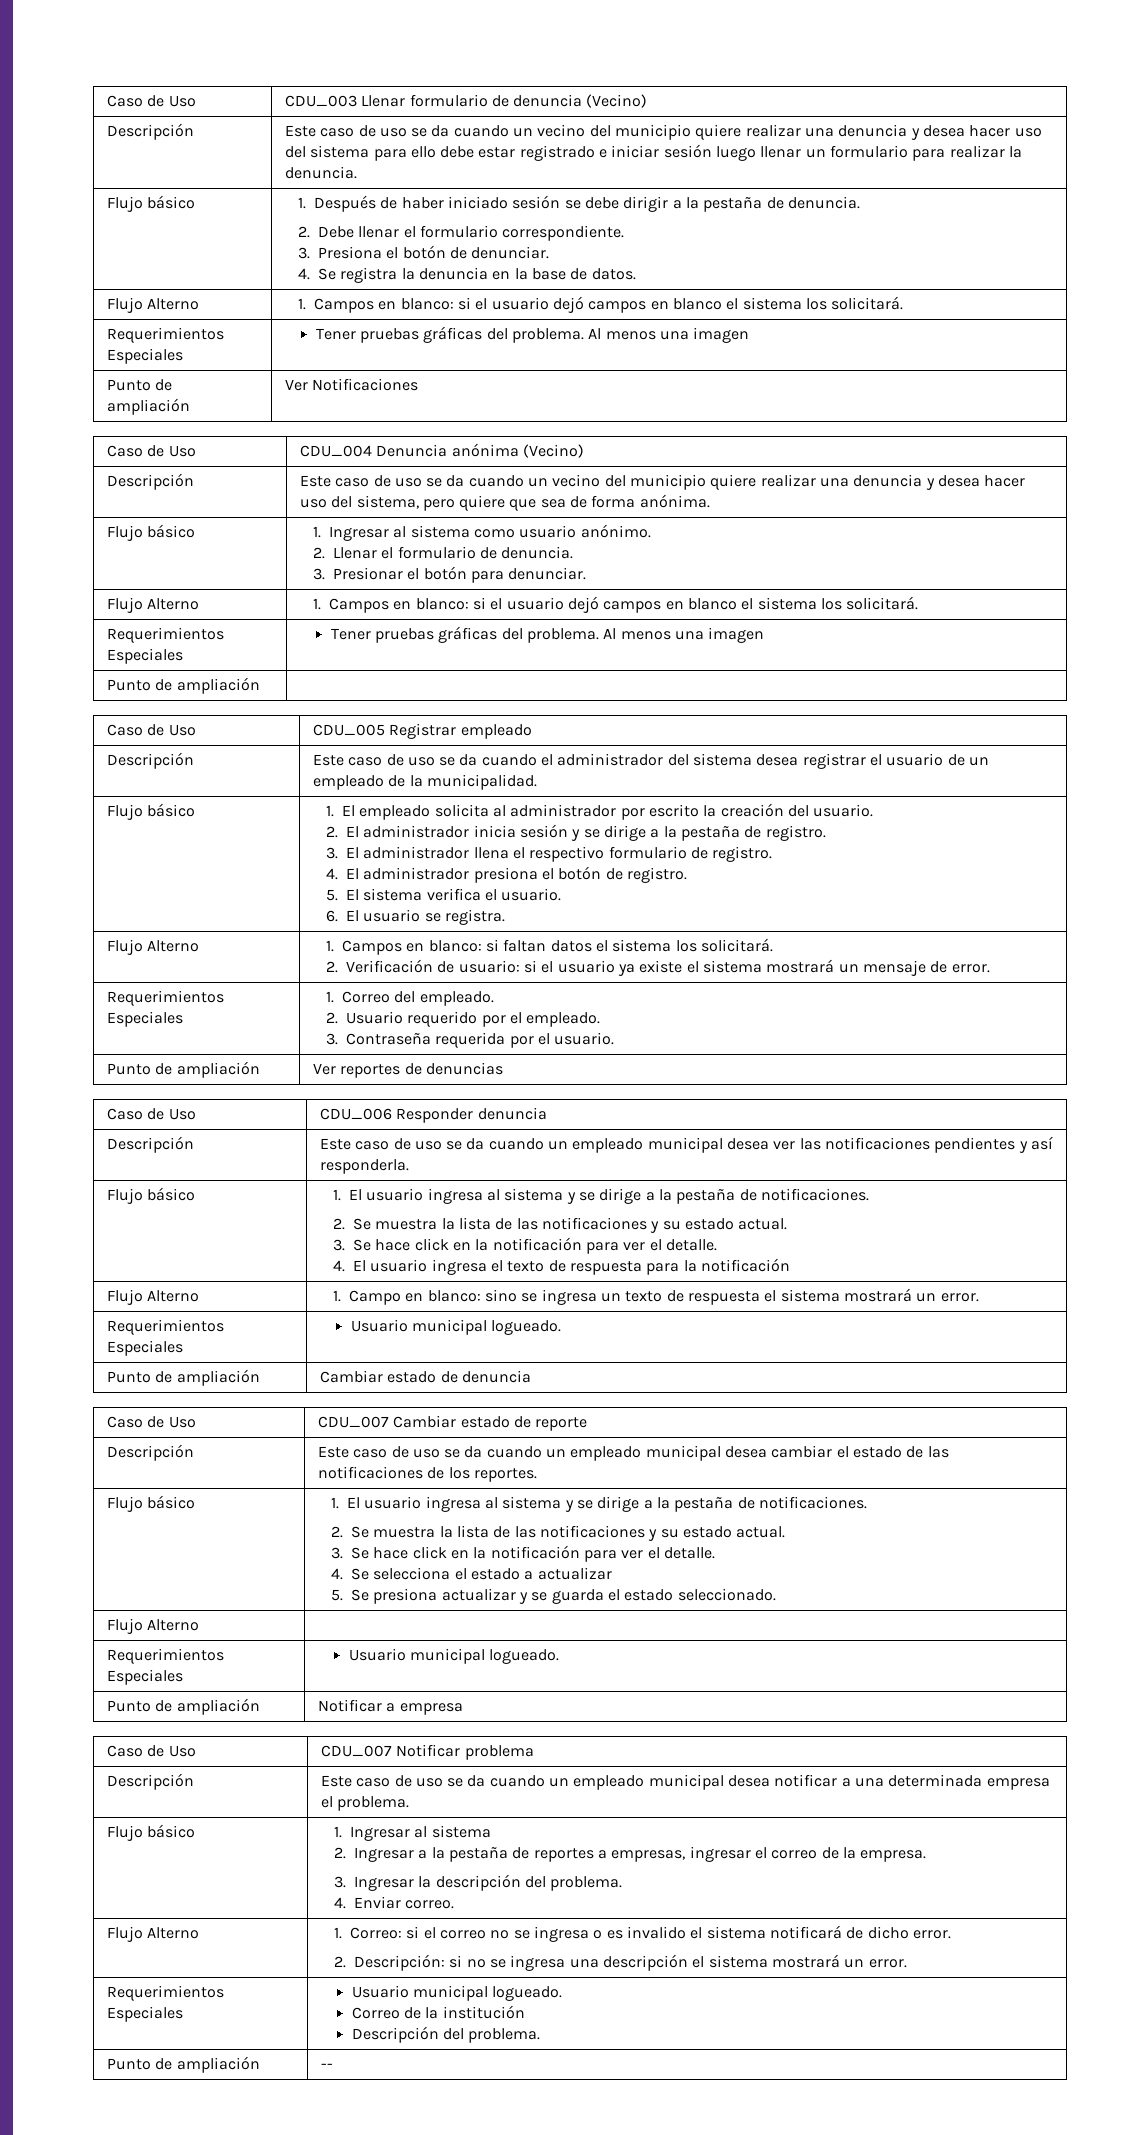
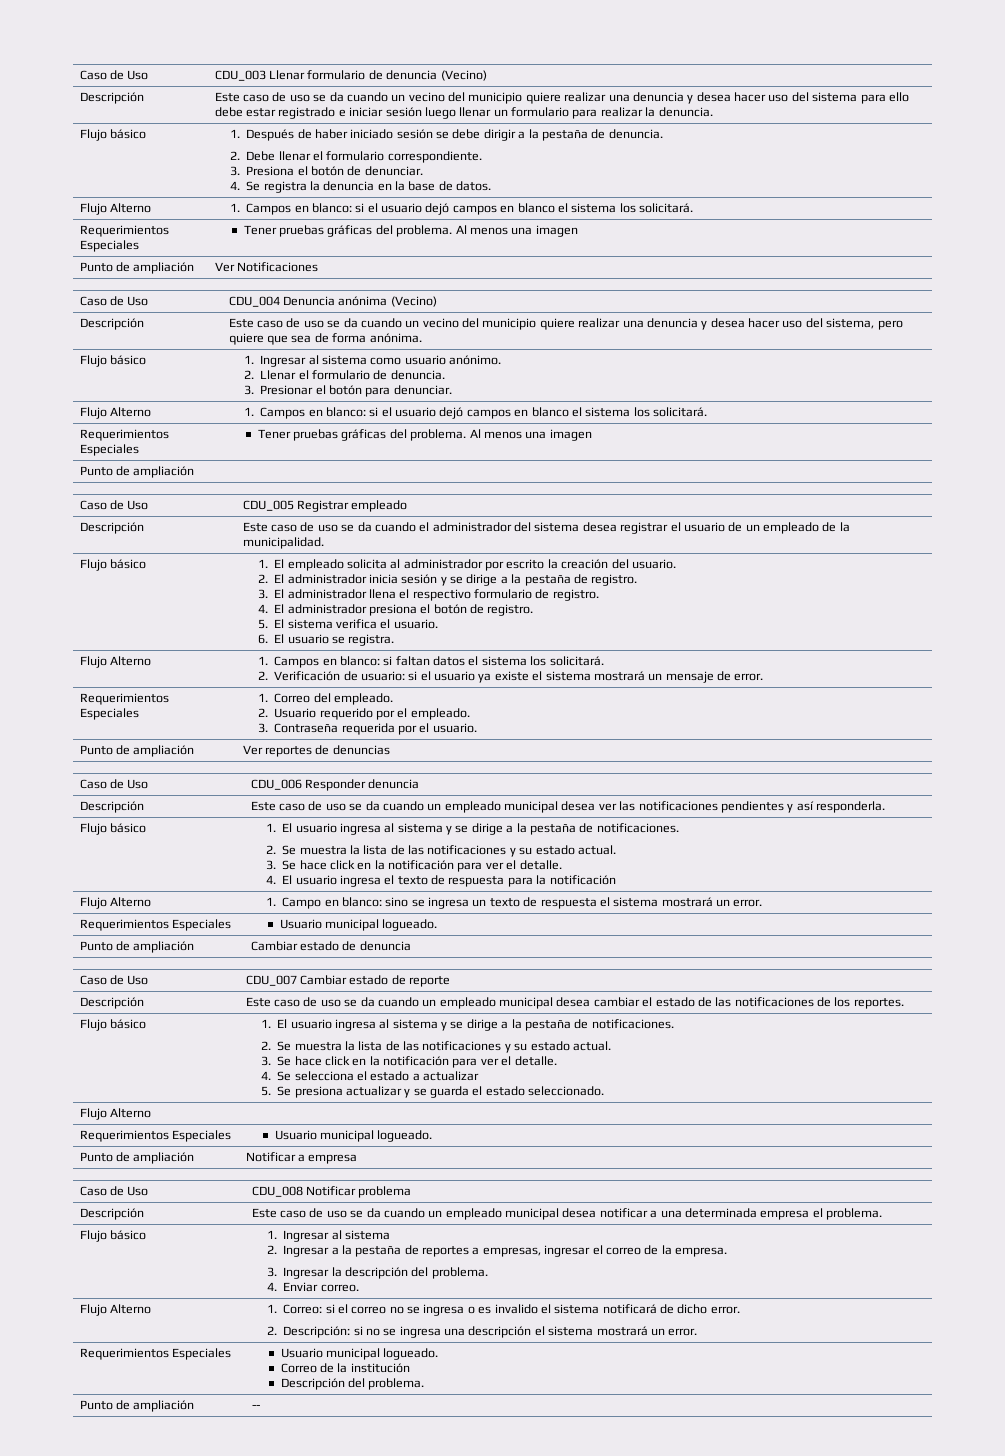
- Caso de Uso | CDU_007 Notificar problema
+ Caso de Uso | CDU_008 Notificar problema

